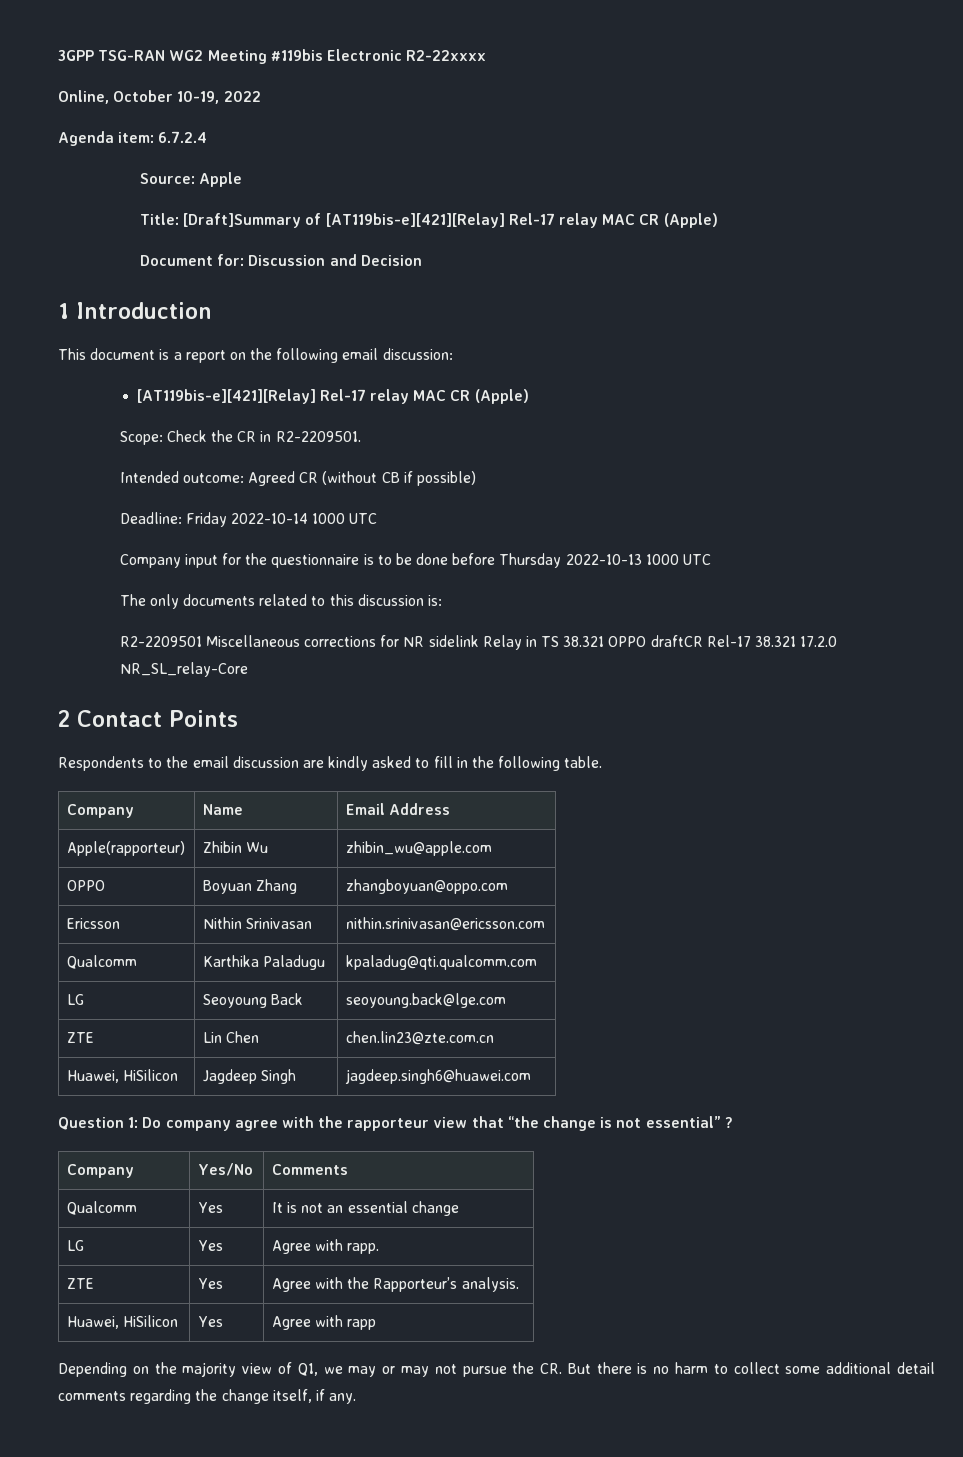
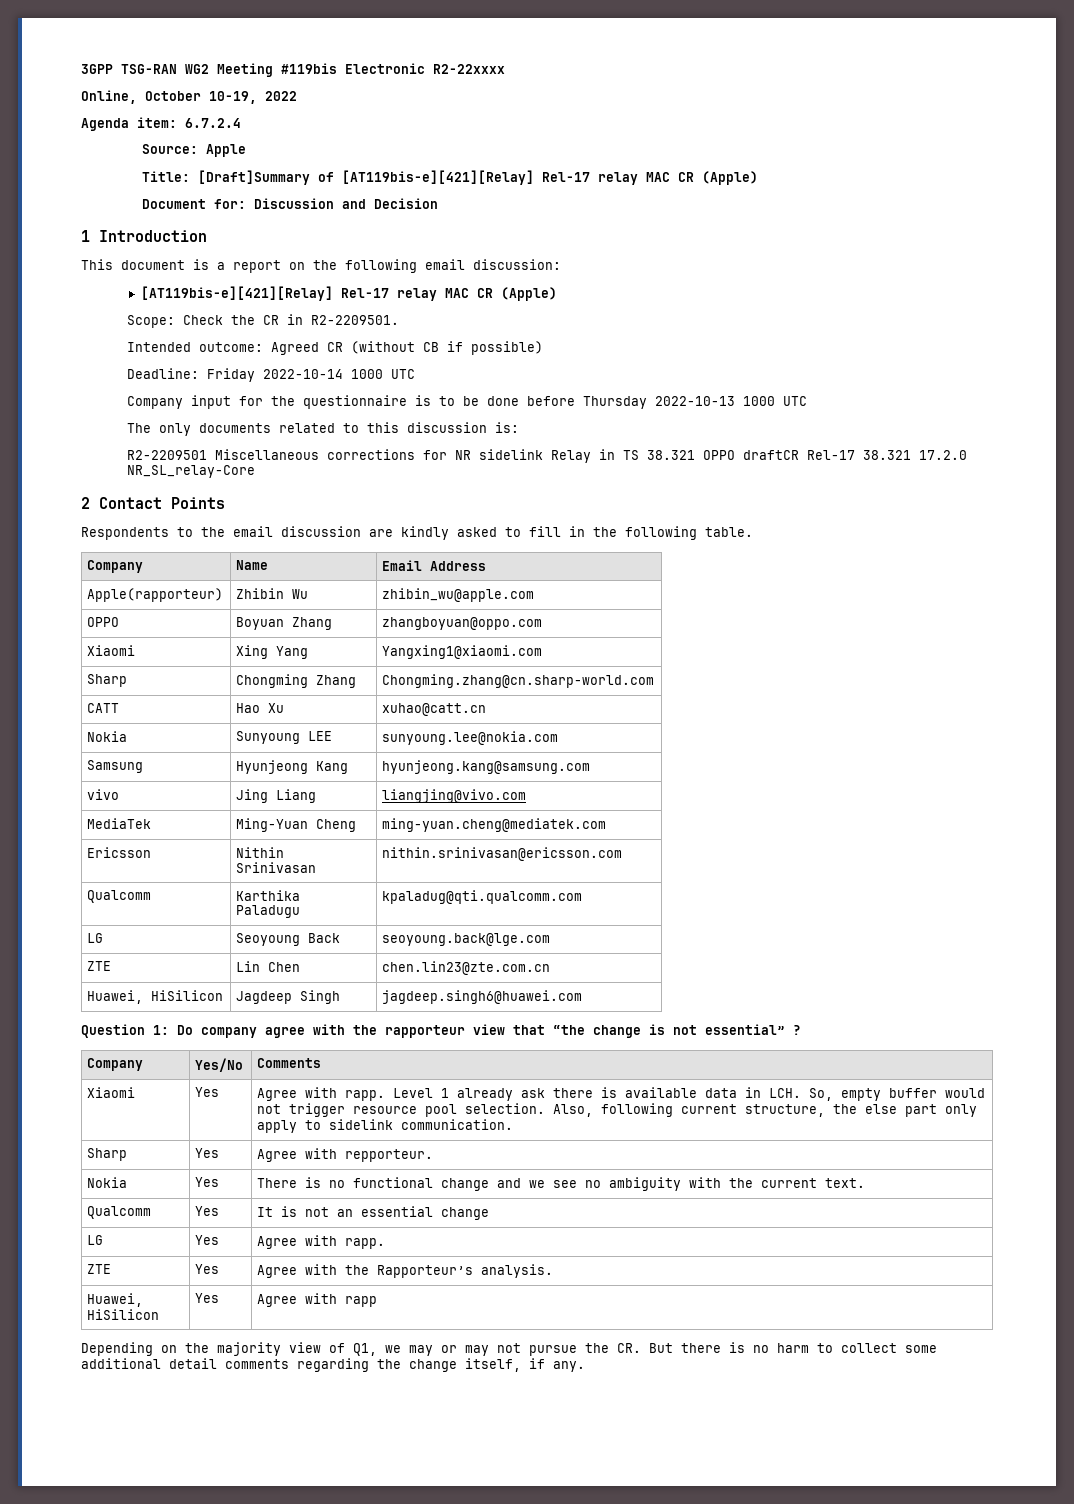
+ Xiaomi | Xing Yang | Yangxing1@xiaomi.com
+ Sharp | Chongming Zhang | Chongming.zhang@cn.sharp-world.com
+ CATT | Hao Xu | xuhao@catt.cn
+ Nokia | Sunyoung LEE | sunyoung.lee@nokia.com
+ Samsung | Hyunjeong Kang | hyunjeong.kang@samsung.com
+ vivo | Jing Liang | liangjing@vivo.com
+ MediaTek | Ming-Yuan Cheng | ming-yuan.cheng@mediatek.com
+ Xiaomi | Yes | Agree with rapp. Level 1 already ask there is available data in LCH. So, empty buffer would not trigger resource pool selection. Also, following current structure, the else part only apply to sidelink communication.
+ Sharp | Yes | Agree with repporteur.
+ Nokia | Yes | There is no functional change and we see no ambiguity with the current text.

